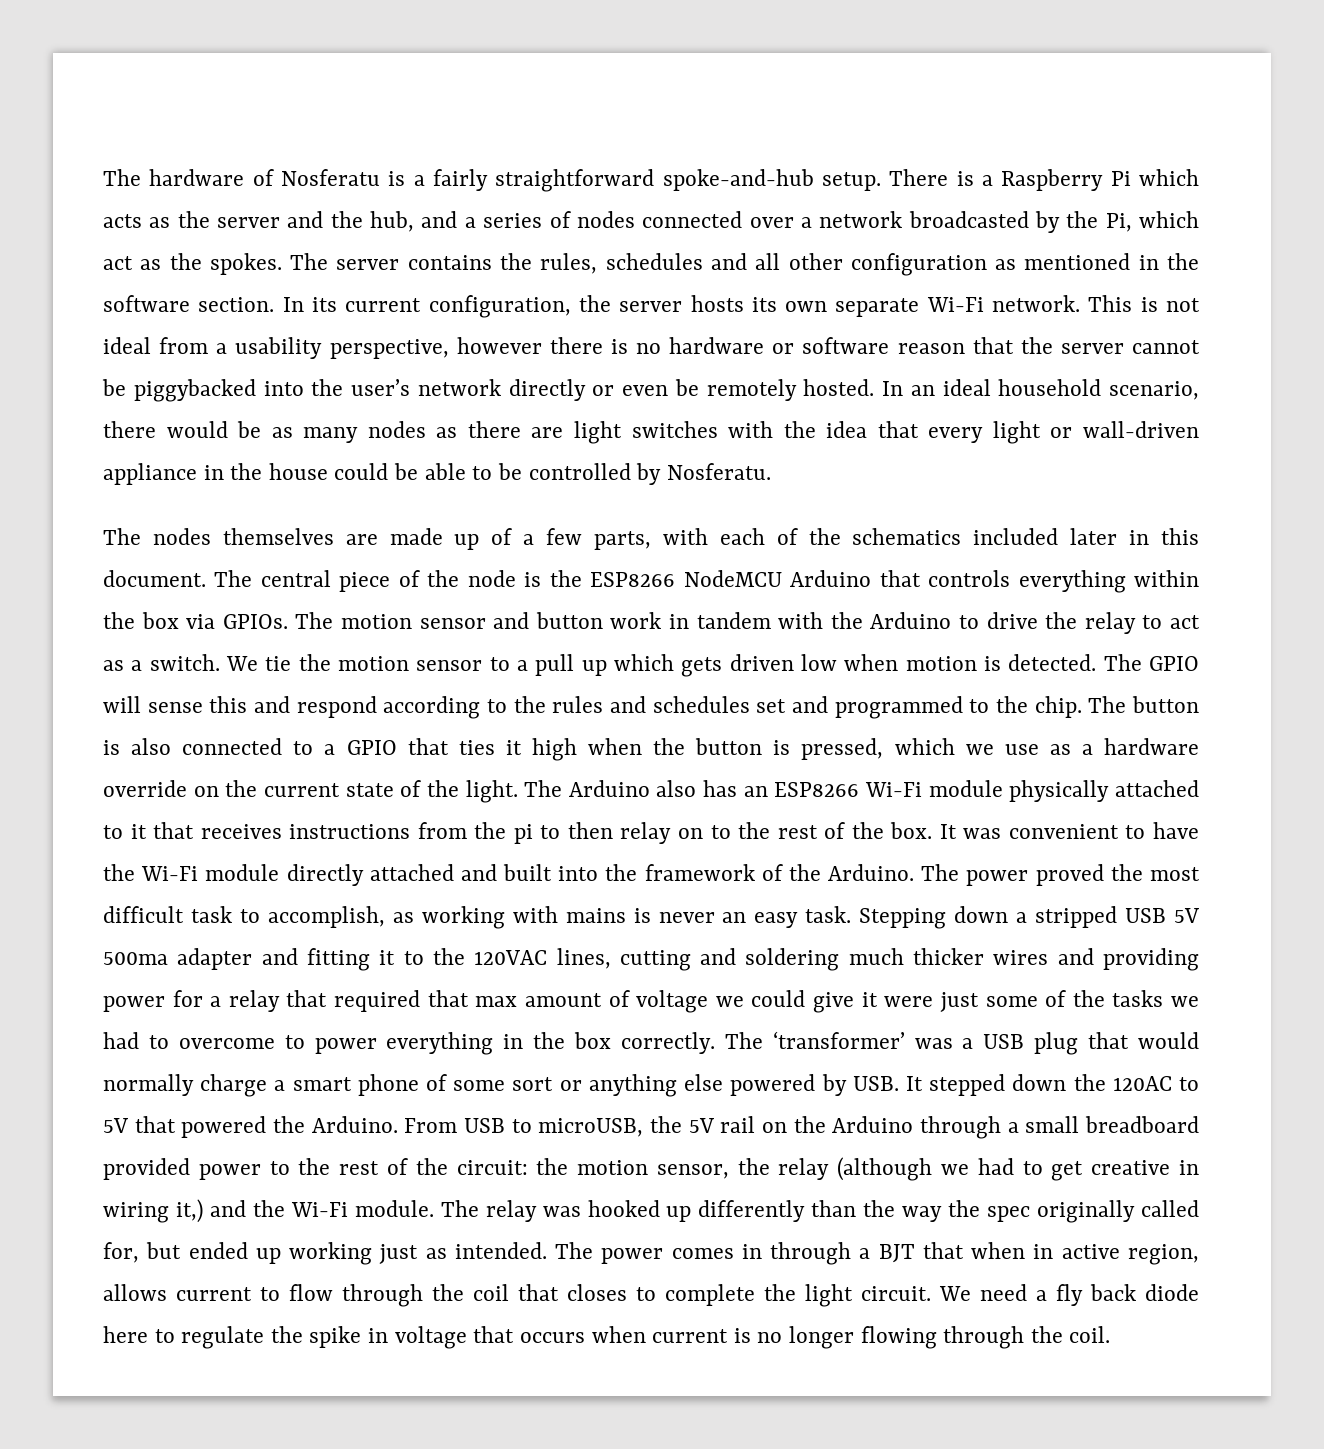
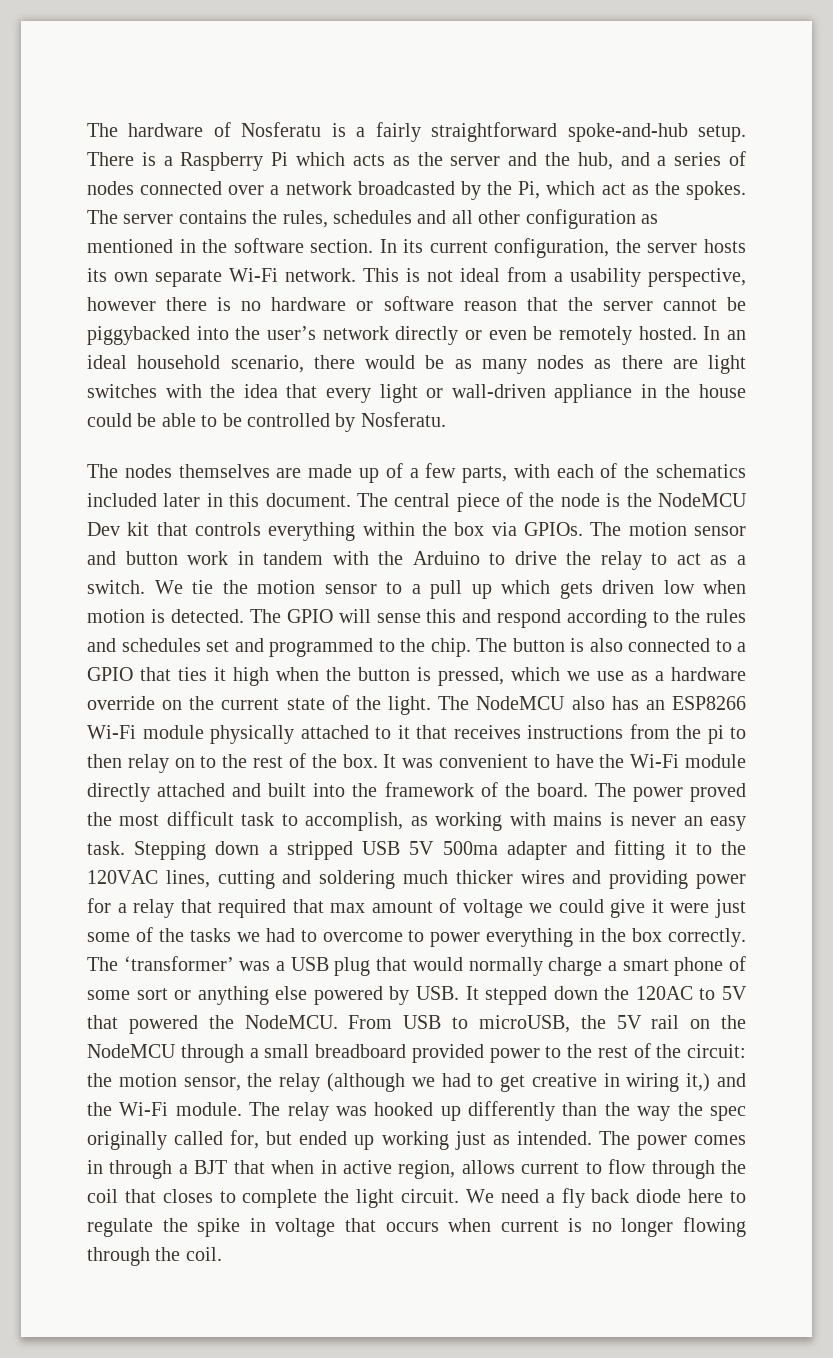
- The central piece of the node is the ESP8266 NodeMCU Arduino that controls everything within the box via GPIOs.
+ The central piece of the node is the NodeMCU Dev kit that controls everything within the box via GPIOs.
- The Arduino also has an ESP8266 Wi-Fi module physically attached to it that receives instructions from the pi to then relay on to the rest of the box.
+ The NodeMCU also has an ESP8266 Wi-Fi module physically attached to it that receives instructions from the pi to then relay on to the rest of the box.
- It was convenient to have the Wi-Fi module directly attached and built into the framework of the Arduino.
+ It was convenient to have the Wi-Fi module directly attached and built into the framework of the board.
- The ‘transformer’ was a USB plug that would normally charge a smart phone of some sort or anything else powered by USB. It stepped down the 120AC to 5V that powered the Arduino.
+ The ‘transformer’ was a USB plug that would normally charge a smart phone of some sort or anything else powered by USB. It stepped down the 120AC to 5V that powered the NodeMCU.
- From USB to microUSB, the 5V rail on the Arduino through a small breadboard provided power to the rest of the circuit: the motion sensor, the relay (although we had to get creative in wiring it,) and the Wi-Fi module.
+ From USB to microUSB, the 5V rail on the NodeMCU through a small breadboard provided power to the rest of the circuit: the motion sensor, the relay (although we had to get creative in wiring it,) and the Wi-Fi module.

